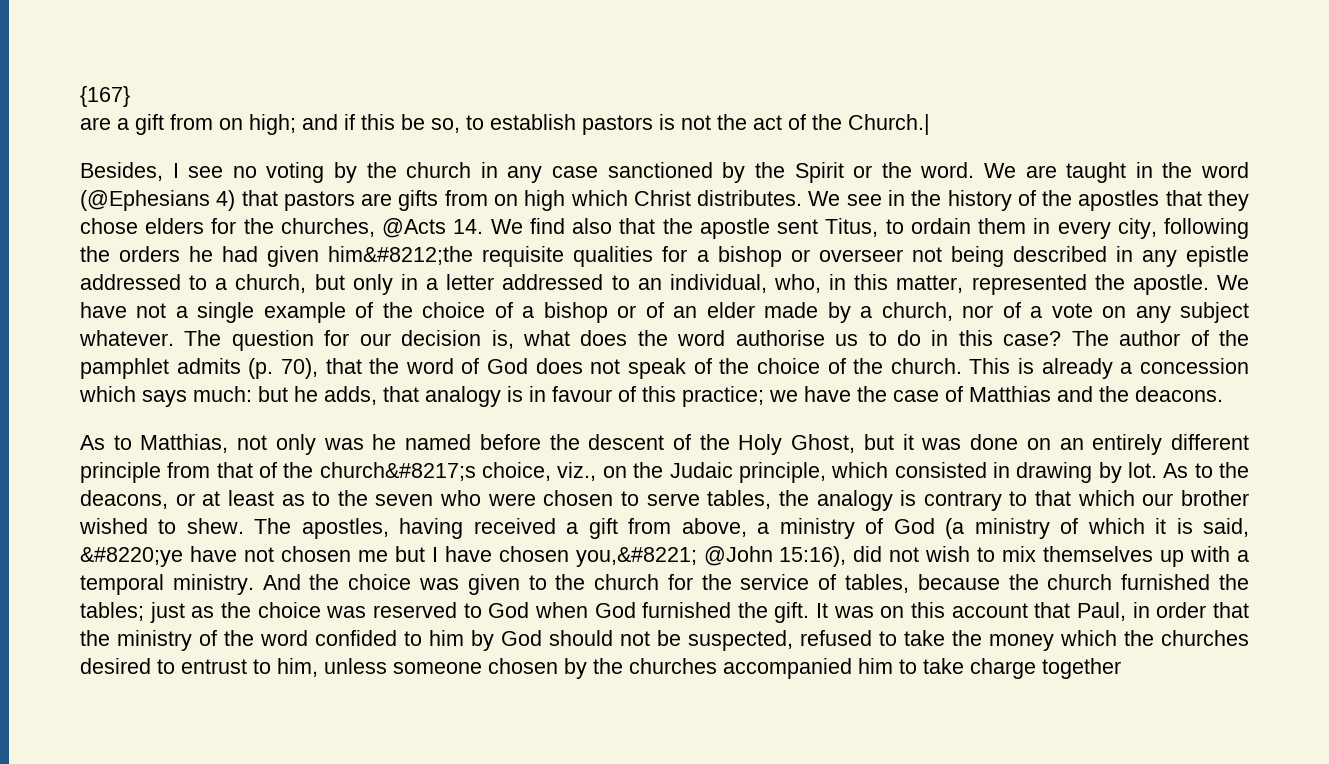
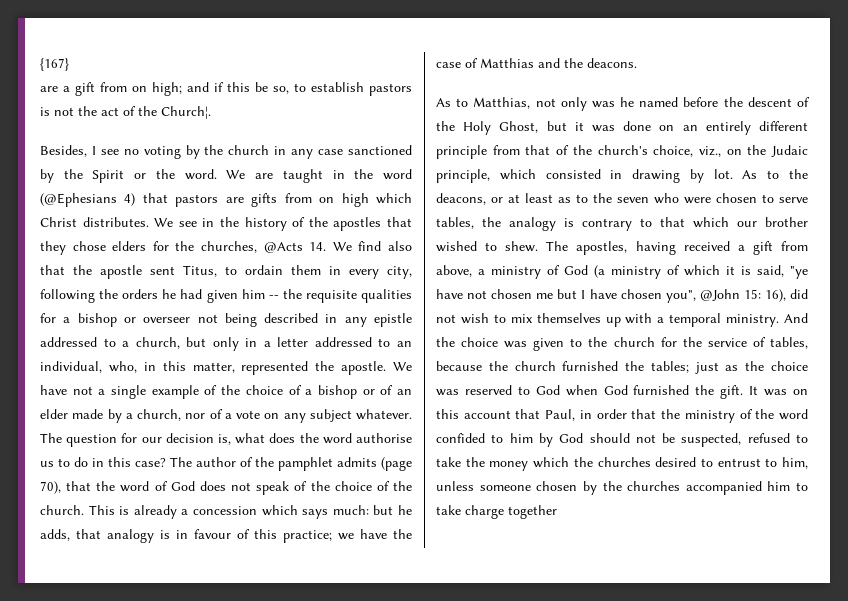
- are a gift from on high; and if this be so, to establish pastors is not the act of the Church.|
+ are a gift from on high; and if this be so, to establish pastors is not the act of the Church¦.
- We see in the history of the apostles that they chose elders for the churches, @Acts 14. We find also that the apostle sent Titus, to ordain them in every city, following the orders he had given him&#8212;the requisite qualities for a bishop or overseer not being described in any epistle addressed to a church, but only in a letter addressed to an individual, who, in this matter, represented the apostle.
+ We see in the history of the apostles that they chose elders for the churches, @Acts 14. We find also that the apostle sent Titus, to ordain them in every city, following the orders he had given him -- the requisite qualities for a bishop or overseer not being described in any epistle addressed to a church, but only in a letter addressed to an individual, who, in this matter, represented the apostle.
- The author of the pamphlet admits (p. 70), that the word of God does not speak of the choice of the church.
+ The author of the pamphlet admits (page 70), that the word of God does not speak of the choice of the church.
- As to Matthias, not only was he named before the descent of the Holy Ghost, but it was done on an entirely different principle from that of the church&#8217;s choice, viz., on the Judaic principle, which consisted in drawing by lot.
+ As to Matthias, not only was he named before the descent of the Holy Ghost, but it was done on an entirely different principle from that of the church's choice, viz., on the Judaic principle, which consisted in drawing by lot.
- The apostles, having received a gift from above, a ministry of God (a ministry of which it is said, &#8220;ye have not chosen me but I have chosen you,&#8221; @John 15:16), did not wish to mix themselves up with a temporal ministry.
+ The apostles, having received a gift from above, a ministry of God (a ministry of which it is said, "ye have not chosen me but I have chosen you", @John 15: 16), did not wish to mix themselves up with a temporal ministry.

